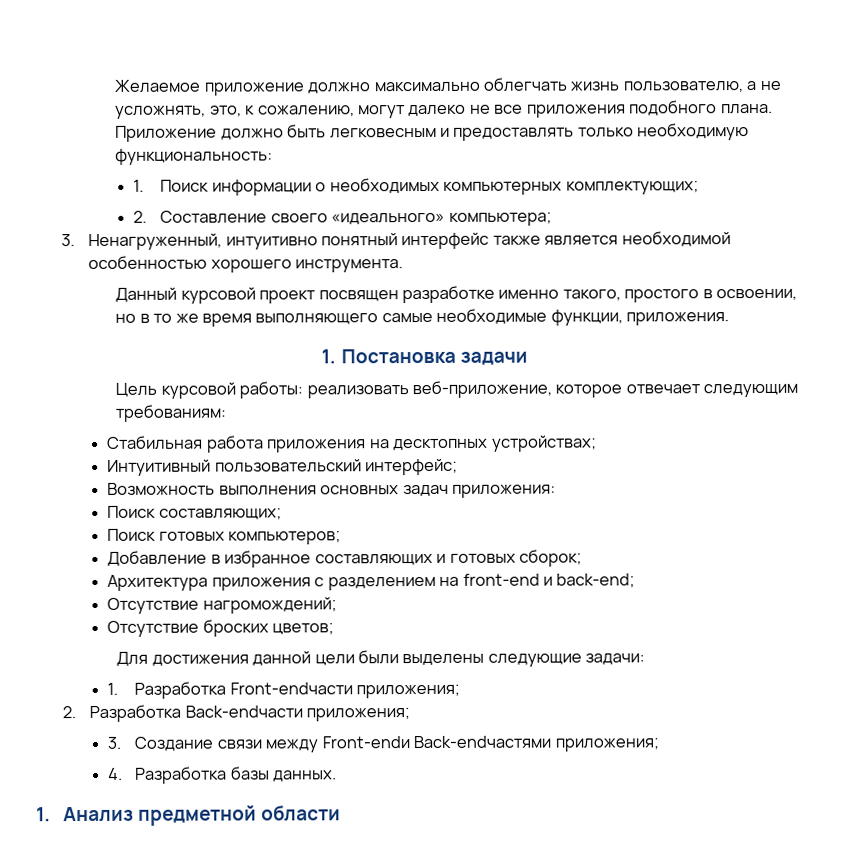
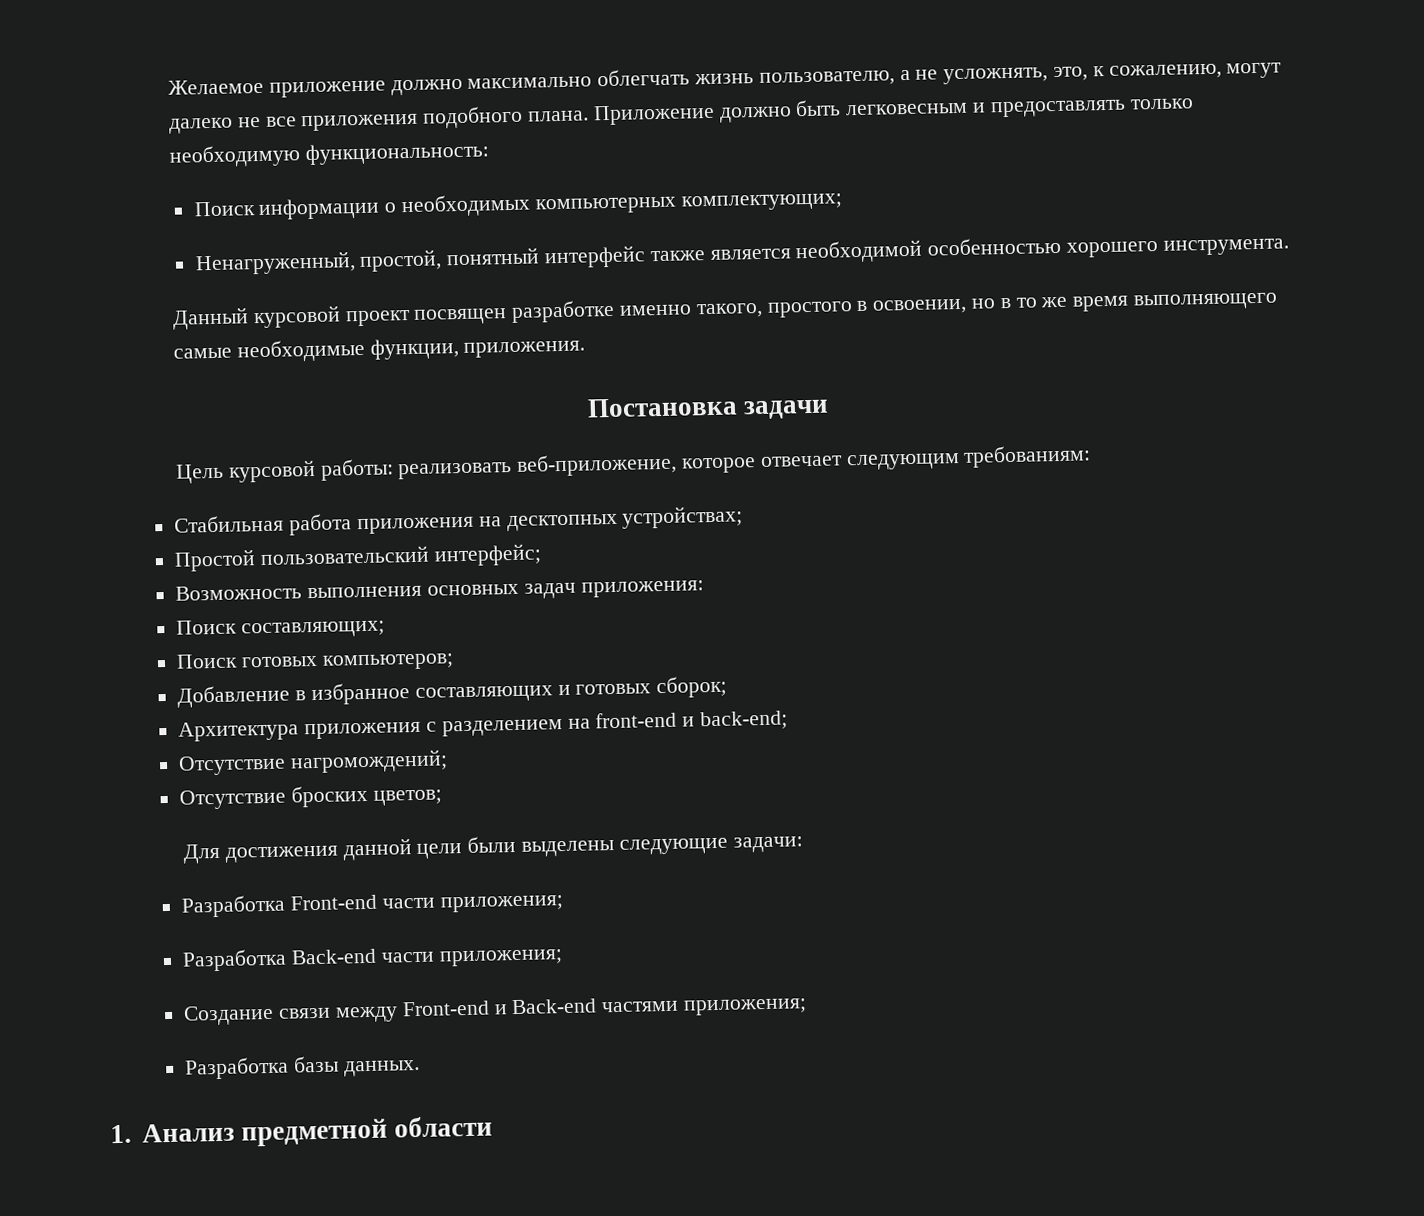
- 1. Поиск информации о необходимых компьютерных комплектующих;
+ Поиск информации о необходимых компьютерных комплектующих;
- 2. Составление своего «идеального» компьютера;
- 3. Ненагруженный, интуитивно понятный интерфейс также является необходимой особенностью хорошего инструмента.
+ Ненагруженный, простой, понятный интерфейс также является необходимой особенностью хорошего инструмента.
- 1. Постановка задачи
+ Постановка задачи
- Интуитивный пользовательский интерфейс;
+ Простой пользовательский интерфейс;
- 1. Разработка Front-endчасти приложения;
- 2. Разработка Back-endчасти приложения;
- 3. Создание связи между Front-endи Back-endчастями приложения;
- 4. Разработка базы данных.
+ Разработка Front-end части приложения;
+ Разработка Back-end части приложения;
+ Создание связи между Front-end и Back-end частями приложения;
+ Разработка базы данных.

